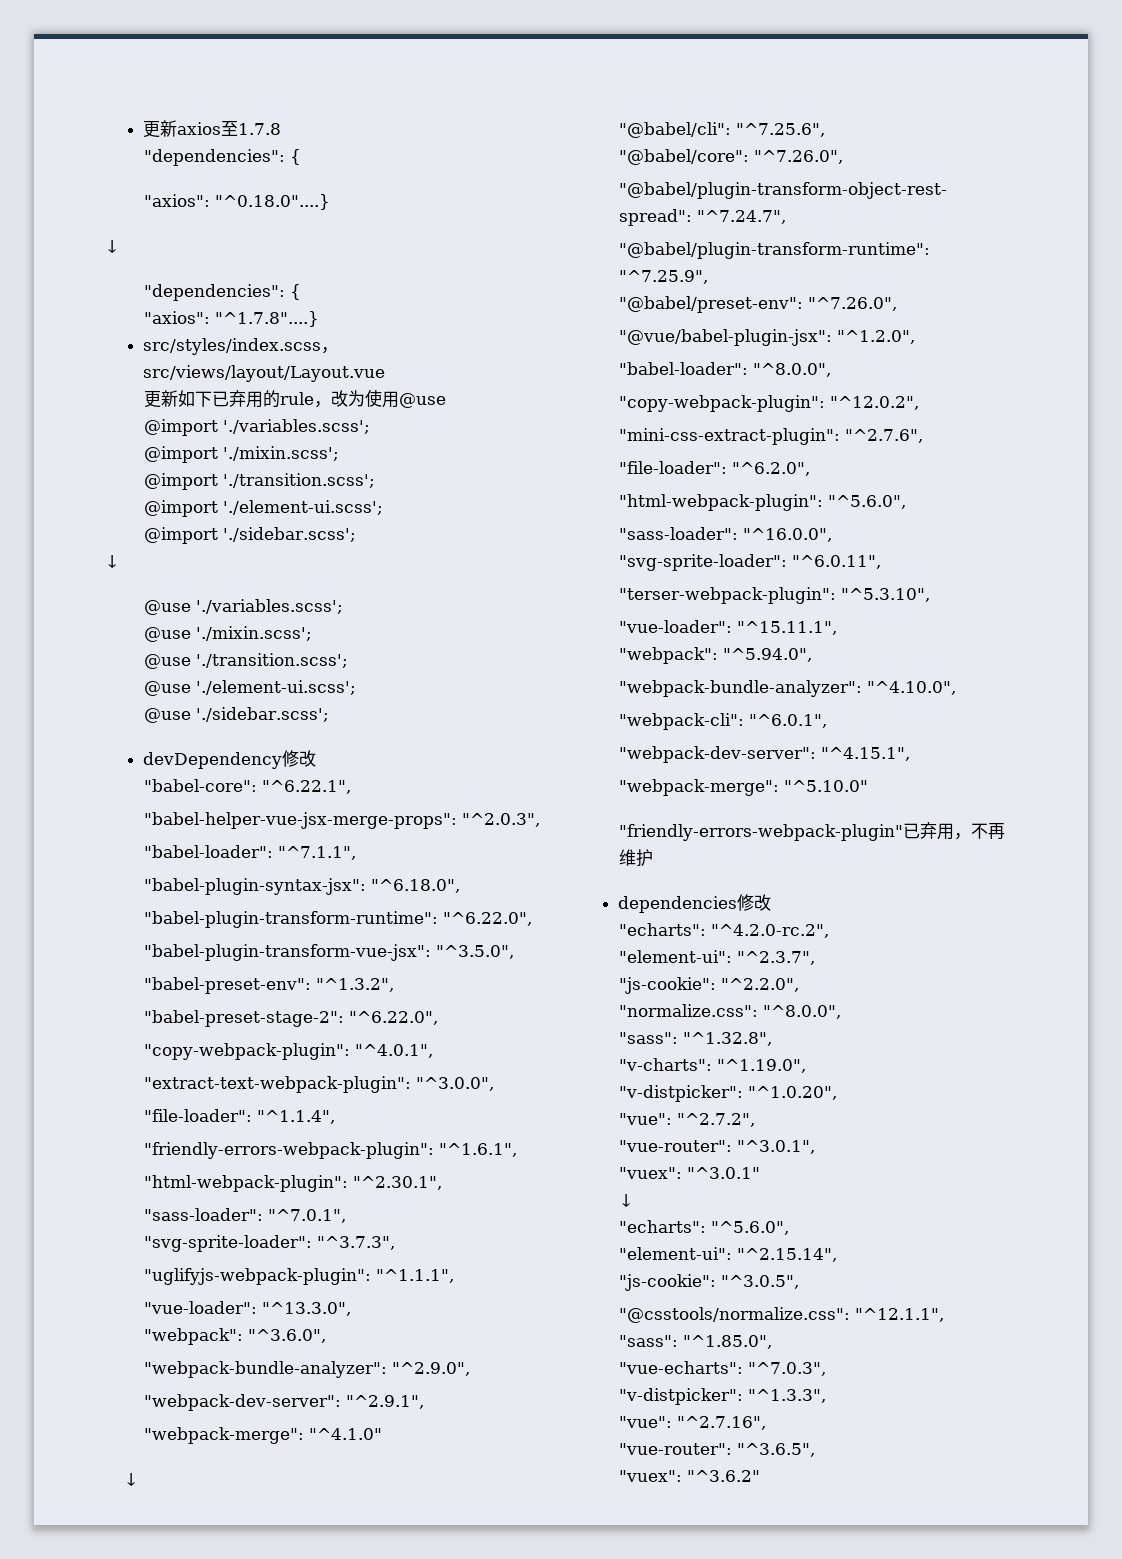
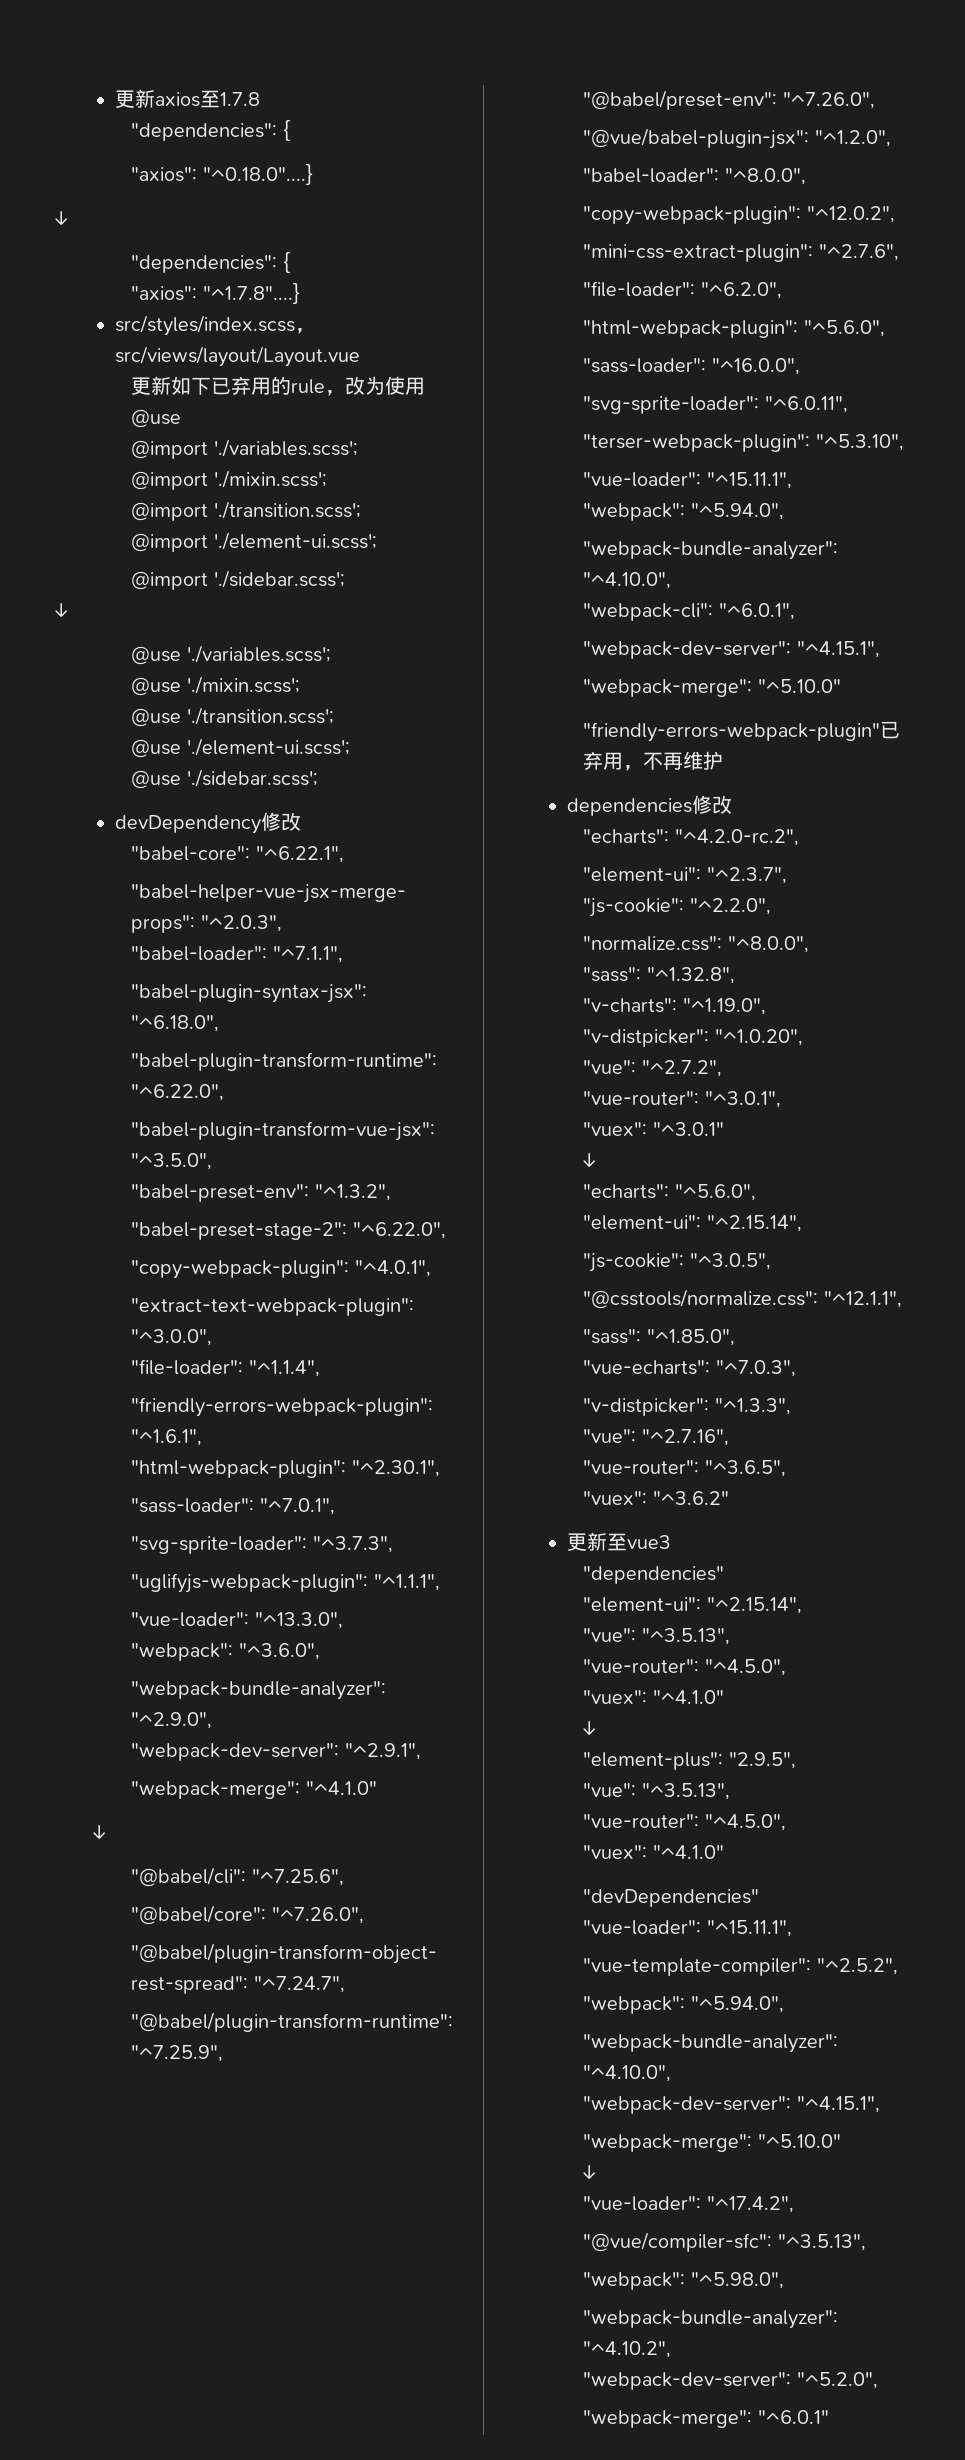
+ 更新至vue3
+ "dependencies"
+ "element-ui": "^2.15.14",
+ "vue": "^3.5.13",
+ "vue-router": "^4.5.0",
+ "vuex": "^4.1.0"
+ ↓
+ "element-plus": "2.9.5",
+ "vue": "^3.5.13",
+ "vue-router": "^4.5.0",
+ "vuex": "^4.1.0"
+ "devDependencies"
+ "vue-loader": "^15.11.1",
+ "vue-template-compiler": "^2.5.2",
+ "webpack": "^5.94.0",
+ "webpack-bundle-analyzer": "^4.10.0",
+ "webpack-dev-server": "^4.15.1",
+ "webpack-merge": "^5.10.0"
+ ↓
+ "vue-loader": "^17.4.2",
+ "@vue/compiler-sfc": "^3.5.13",
+ "webpack": "^5.98.0",
+ "webpack-bundle-analyzer": "^4.10.2",
+ "webpack-dev-server": "^5.2.0",
+ "webpack-merge": "^6.0.1"

